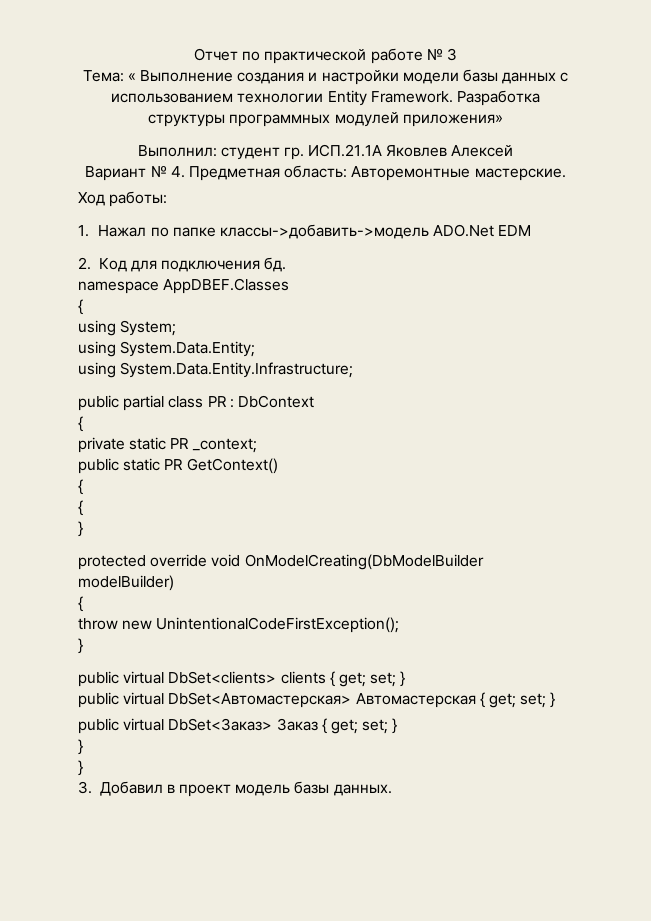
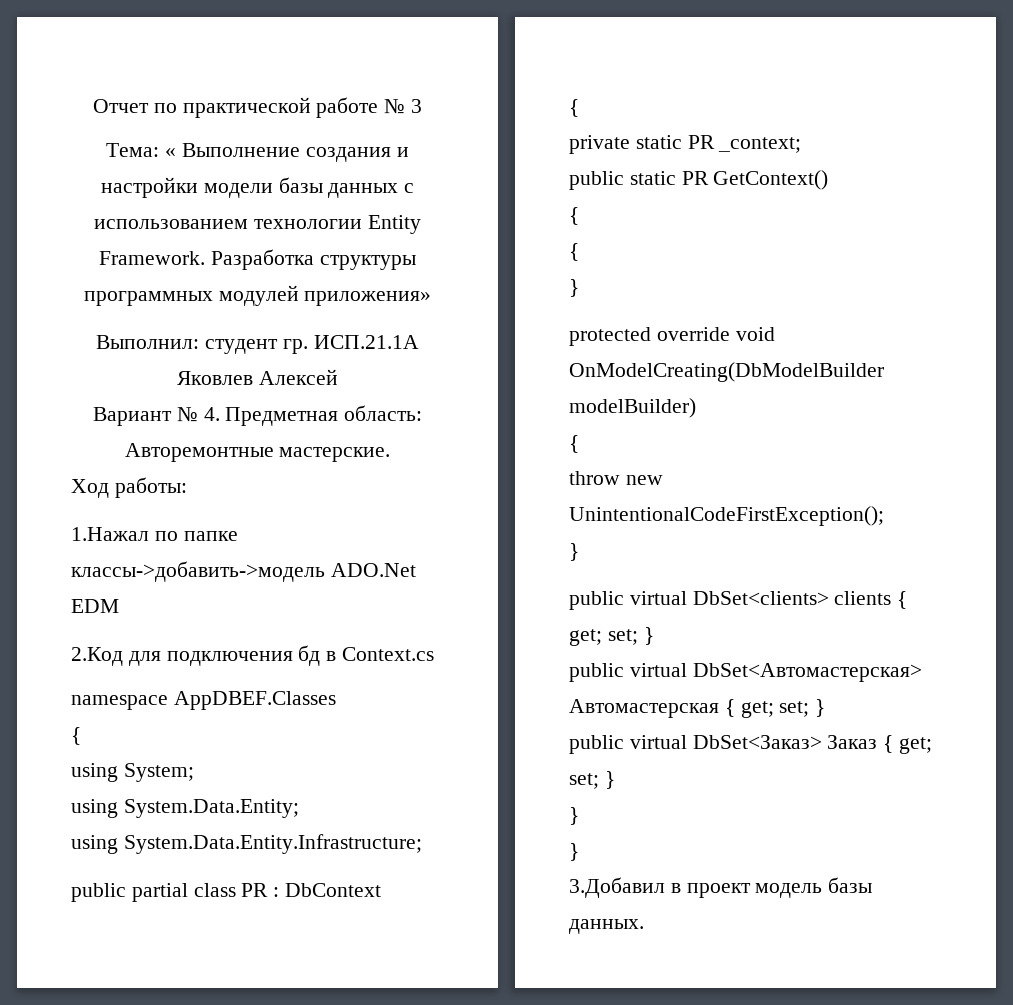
- 1. Нажал по папке классы->добавить->модель ADO.Net EDM
+ 1.Нажал по папке классы->добавить->модель ADO.Net EDM
- 2. Код для подключения бд.
+ 2.Код для подключения бд в Context.cs
- 3. Добавил в проект модель базы данных.
+ 3.Добавил в проект модель базы данных.

